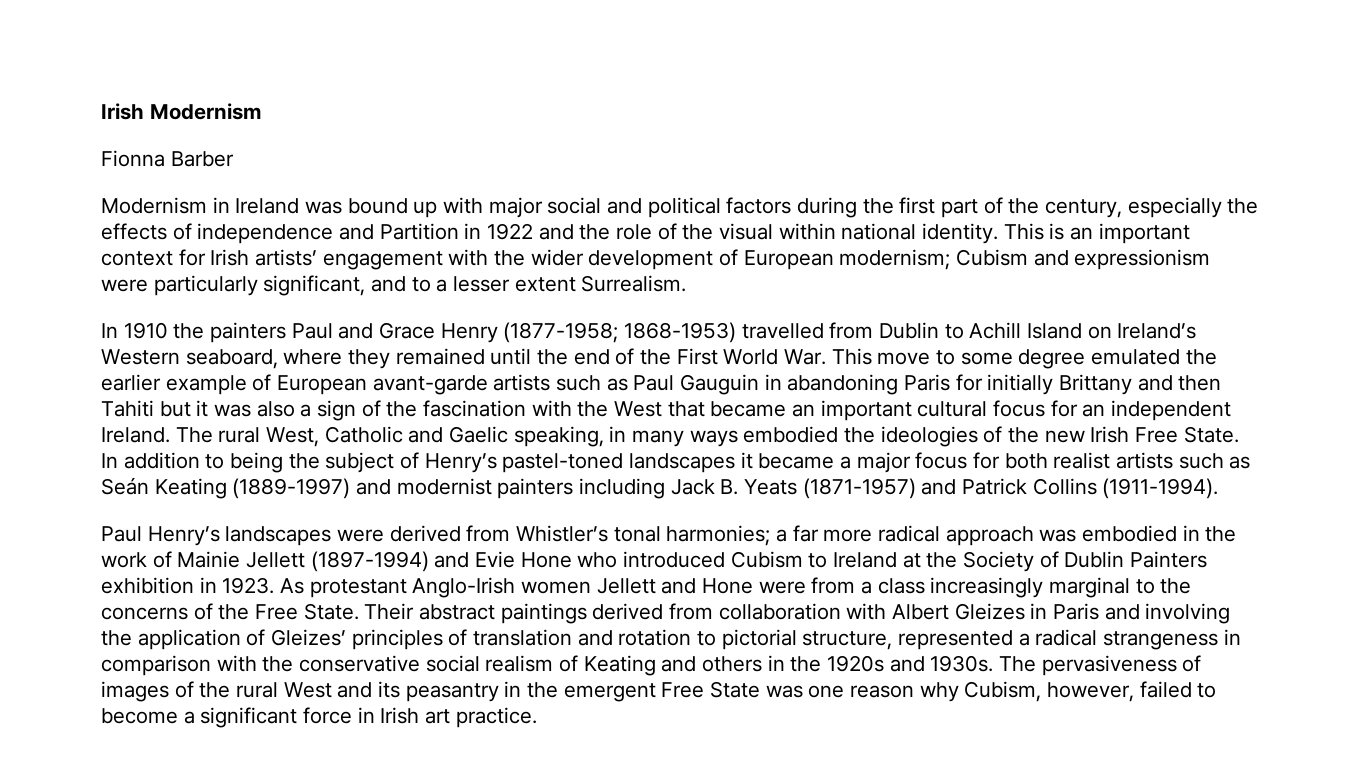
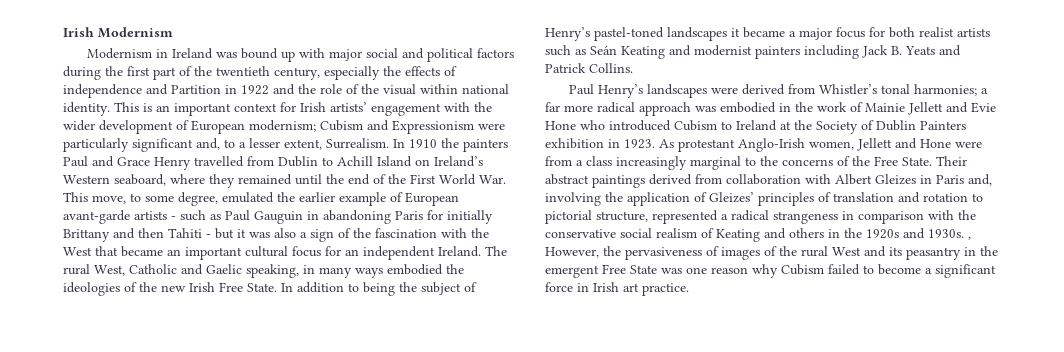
- Fionna Barber
- Modernism in Ireland was bound up with major social and political factors during the first part of the century, especially the effects of independence and Partition in 1922 and the role of the visual within national identity.
+ Modernism in Ireland was bound up with major social and political factors during the first part of the twentieth century, especially the effects of independence and Partition in 1922 and the role of the visual within national identity.
- Cubism and expressionism were particularly significant, and to a lesser extent Surrealism.
- In 1910 the painters Paul and Grace Henry (1877-1958; 1868-1953) travelled from Dublin to Achill Island on Ireland’s Western seaboard, where they remained until the end of the First World War. This move to some degree emulated the earlier example of European avant-garde artists such as Paul Gauguin in abandoning Paris for initially Brittany and then Tahiti but it was also a sign of the fascination with the West that became an important cultural focus for an independent Ireland.
+ Cubism and Expressionism were particularly significant and, to a lesser extent, Surrealism. In 1910 the painters Paul and Grace Henry travelled from Dublin to Achill Island on Ireland’s Western seaboard, where they remained until the end of the First World War. This move, to some degree, emulated the earlier example of European avant-garde artists - such as Paul Gauguin in abandoning Paris for initially Brittany and then Tahiti - but it was also a sign of the fascination with the West that became an important cultural focus for an independent Ireland.
- In addition to being the subject of Henry’s pastel-toned landscapes it became a major focus for both realist artists such as Seán Keating (1889-1997) and modernist painters including Jack B. Yeats (1871-1957) and Patrick Collins (1911-1994).
+ In addition to being the subject of Henry’s pastel-toned landscapes it became a major focus for both realist artists such as Seán Keating and modernist painters including Jack B. Yeats and Patrick Collins.
- Paul Henry’s landscapes were derived from Whistler’s tonal harmonies; a far more radical approach was embodied in the work of Mainie Jellett (1897-1994) and Evie Hone who introduced Cubism to Ireland at the Society of Dublin Painters exhibition in 1923.
+ Paul Henry’s landscapes were derived from Whistler’s tonal harmonies; a far more radical approach was embodied in the work of Mainie Jellett and Evie Hone who introduced Cubism to Ireland at the Society of Dublin Painters exhibition in 1923.
- As protestant Anglo-Irish women Jellett and Hone were from a class increasingly marginal to the concerns of the Free State.
+ As protestant Anglo-Irish women, Jellett and Hone were from a class increasingly marginal to the concerns of the Free State.
- Their abstract paintings derived from collaboration with Albert Gleizes in Paris and involving the application of Gleizes’ principles of translation and rotation to pictorial structure, represented a radical strangeness in comparison with the conservative social realism of Keating and others in the 1920s and 1930s. The pervasiveness of images of the rural West and its peasantry in the emergent Free State was one reason why Cubism, however, failed to become a significant force in Irish art practice.
+ Their abstract paintings derived from collaboration with Albert Gleizes in Paris and, involving the application of Gleizes’ principles of translation and rotation to pictorial structure, represented a radical strangeness in comparison with the conservative social realism of Keating and others in the 1920s and 1930s. , However, the pervasiveness of images of the rural West and its peasantry in the emergent Free State was one reason why Cubism failed to become a significant force in Irish art practice.

